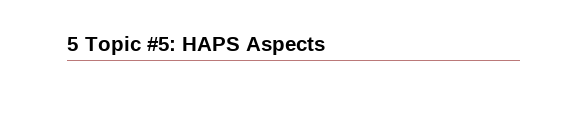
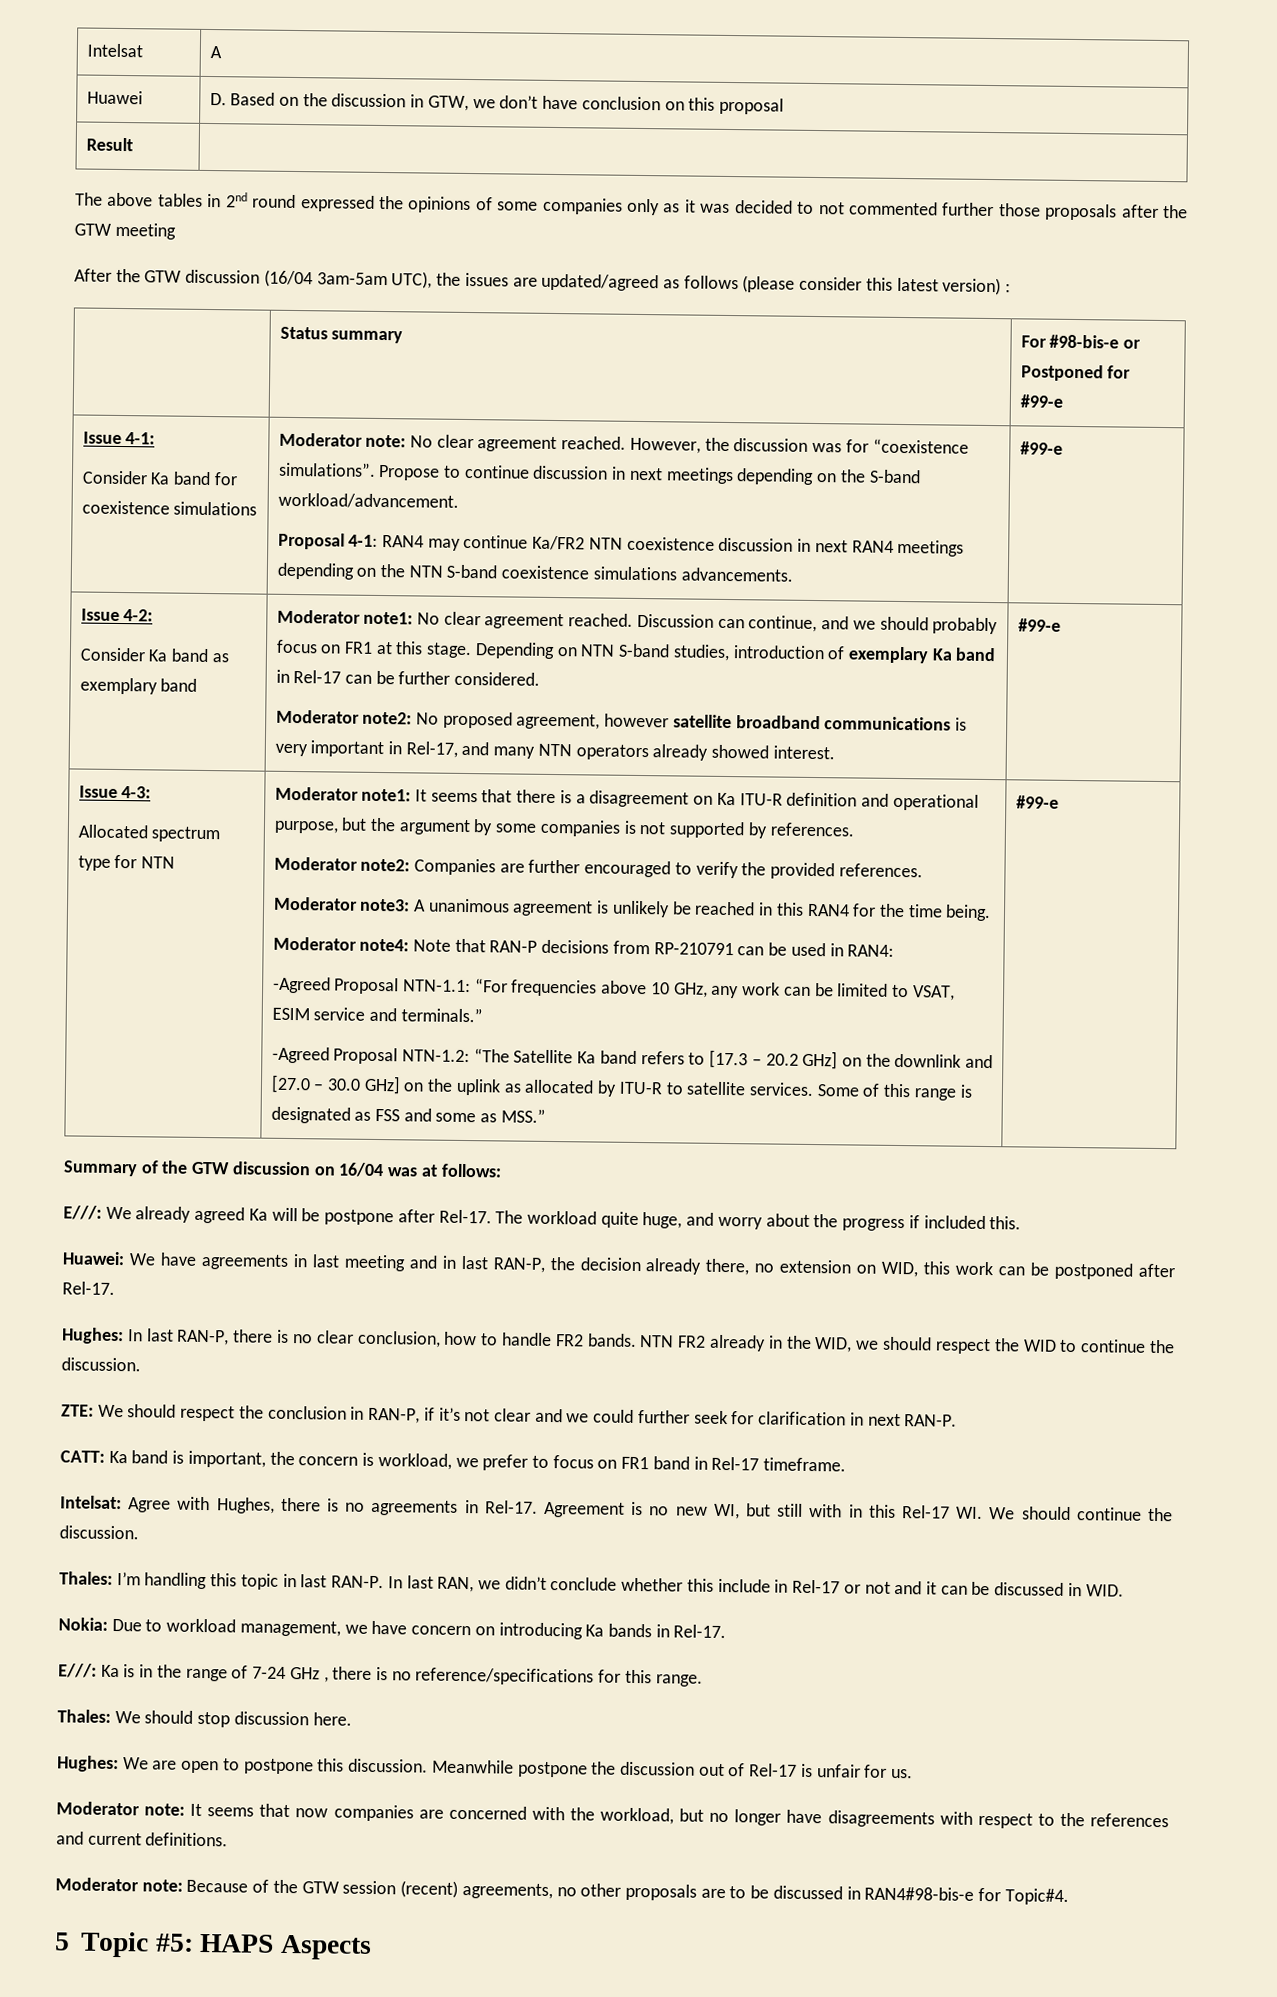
+ Intelsat | A
+ Huawei | D. Based on the discussion in GTW, we don’t have conclusion on this proposal
+ Result |
+ The above tables in 2nd round expressed the opinions of some companies only as it was decided to not commented further those proposals after the GTW meeting
+ After the GTW discussion (16/04 3am-5am UTC), the issues are updated/agreed as follows (please consider this latest version) :
+ | Status summary | For #98-bis-e or Postponed for #99-e
+ Issue 4-1:
+ Consider Ka band for coexistence simulations | Moderator note: No clear agreement reached. However, the discussion was for “coexistence simulations”. Propose to continue discussion in next meetings depending on the S-band workload/advancement.
+ Proposal 4-1: RAN4 may continue Ka/FR2 NTN coexistence discussion in next RAN4 meetings depending on the NTN S-band coexistence simulations advancements. | #99-e
+ Issue 4-2:
+ Consider Ka band as exemplary band | Moderator note1: No clear agreement reached. Discussion can continue, and we should probably focus on FR1 at this stage. Depending on NTN S-band studies, introduction of exemplary Ka band in Rel-17 can be further considered.
+ Moderator note2: No proposed agreement, however satellite broadband communications is very important in Rel-17, and many NTN operators already showed interest. | #99-e
+ Issue 4-3:
+ Allocated spectrum type for NTN | Moderator note1: It seems that there is a disagreement on Ka ITU-R definition and operational purpose, but the argument by some companies is not supported by references.
+ Moderator note2: Companies are further encouraged to verify the provided references.
+ Moderator note3: A unanimous agreement is unlikely be reached in this RAN4 for the time being.
+ Moderator note4: Note that RAN-P decisions from RP-210791 can be used in RAN4:
+ -Agreed Proposal NTN-1.1: “For frequencies above 10 GHz, any work can be limited to VSAT, ESIM service and terminals.”
+ -Agreed Proposal NTN-1.2: “The Satellite Ka band refers to [17.3 – 20.2 GHz] on the downlink and [27.0 – 30.0 GHz] on the uplink as allocated by ITU-R to satellite services. Some of this range is designated as FSS and some as MSS.” | #99-e
+ Summary of the GTW discussion on 16/04 was at follows:
+ E///: We already agreed Ka will be postpone after Rel-17. The workload quite huge, and worry about the progress if included this.
+ Huawei: We have agreements in last meeting and in last RAN-P, the decision already there, no extension on WID, this work can be postponed after Rel-17.
+ Hughes: In last RAN-P, there is no clear conclusion, how to handle FR2 bands. NTN FR2 already in the WID, we should respect the WID to continue the discussion.
+ ZTE: We should respect the conclusion in RAN-P, if it’s not clear and we could further seek for clarification in next RAN-P.
+ CATT: Ka band is important, the concern is workload, we prefer to focus on FR1 band in Rel-17 timeframe.
+ Intelsat: Agree with Hughes, there is no agreements in Rel-17. Agreement is no new WI, but still with in this Rel-17 WI. We should continue the discussion.
+ Thales: I’m handling this topic in last RAN-P. In last RAN, we didn’t conclude whether this include in Rel-17 or not and it can be discussed in WID.
+ Nokia: Due to workload management, we have concern on introducing Ka bands in Rel-17.
+ E///: Ka is in the range of 7-24 GHz , there is no reference/specifications for this range.
+ Thales: We should stop discussion here.
+ Hughes: We are open to postpone this discussion. Meanwhile postpone the discussion out of Rel-17 is unfair for us.
+ Moderator note: It seems that now companies are concerned with the workload, but no longer have disagreements with respect to the references and current definitions.
+ Moderator note: Because of the GTW session (recent) agreements, no other proposals are to be discussed in RAN4#98-bis-e for Topic#4.

